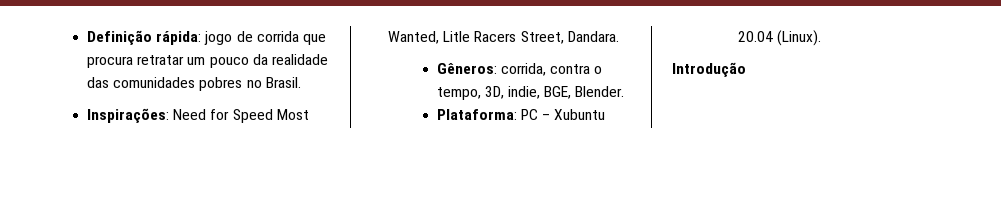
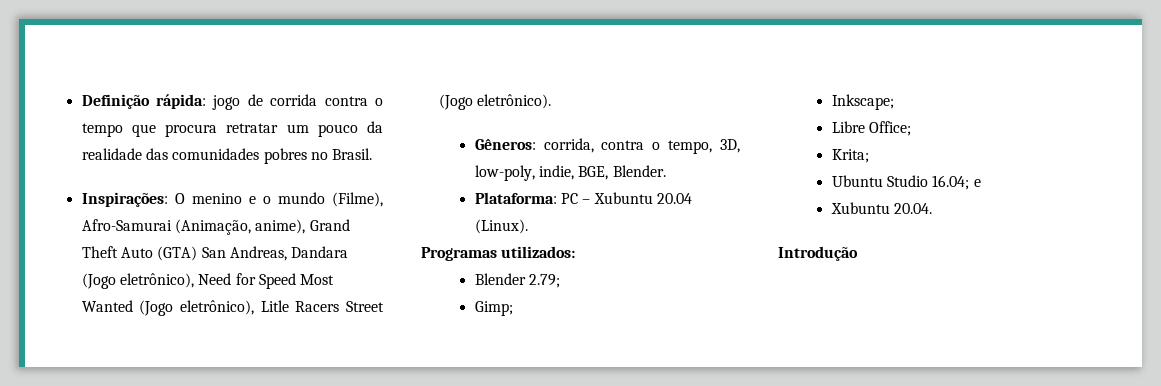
- Definição rápida: jogo de corrida que procura retratar um pouco da realidade das comunidades pobres no Brasil.
+ Definição rápida: jogo de corrida contra o tempo que procura retratar um pouco da realidade das comunidades pobres no Brasil.
- Inspirações: Need for Speed Most Wanted, Litle Racers Street, Dandara.
+ Inspirações: O menino e o mundo (Filme), Afro-Samurai (Animação, anime), Grand Theft Auto (GTA) San Andreas, Dandara (Jogo eletrônico), Need for Speed Most Wanted (Jogo eletrônico), Litle Racers Street (Jogo eletrônico).
- Gêneros: corrida, contra o tempo, 3D, indie, BGE, Blender.
+ Gêneros: corrida, contra o tempo, 3D, low-poly, indie, BGE, Blender.
+ Programas utilizados:
+ Blender 2.79;
+ Gimp;
+ Inkscape;
+ Libre Office;
+ Krita;
+ Ubuntu Studio 16.04; e
+ Xubuntu 20.04.

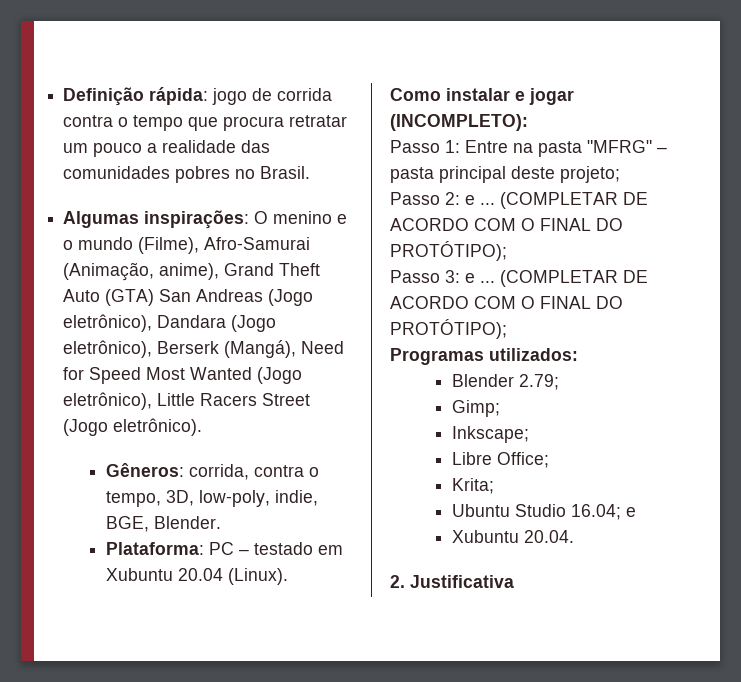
- Definição rápida: jogo de corrida contra o tempo que procura retratar um pouco da realidade das comunidades pobres no Brasil.
+ Definição rápida: jogo de corrida contra o tempo que procura retratar um pouco a realidade das comunidades pobres no Brasil.
- Inspirações: O menino e o mundo (Filme), Afro-Samurai (Animação, anime), Grand Theft Auto (GTA) San Andreas, Dandara (Jogo eletrônico), Need for Speed Most Wanted (Jogo eletrônico), Litle Racers Street (Jogo eletrônico).
+ Algumas inspirações: O menino e o mundo (Filme), Afro-Samurai (Animação, anime), Grand Theft Auto (GTA) San Andreas (Jogo eletrônico), Dandara (Jogo eletrônico), Berserk (Mangá), Need for Speed Most Wanted (Jogo eletrônico), Little Racers Street (Jogo eletrônico).
- Plataforma: PC – Xubuntu 20.04 (Linux).
+ Plataforma: PC – testado em Xubuntu 20.04 (Linux).
+ Como instalar e jogar (INCOMPLETO):
+ Passo 1: Entre na pasta "MFRG" – pasta principal deste projeto;
+ Passo 2: e ... (COMPLETAR DE ACORDO COM O FINAL DO PROTÓTIPO);
+ Passo 3: e ... (COMPLETAR DE ACORDO COM O FINAL DO PROTÓTIPO);
- Introdução
+ 2. Justificativa

